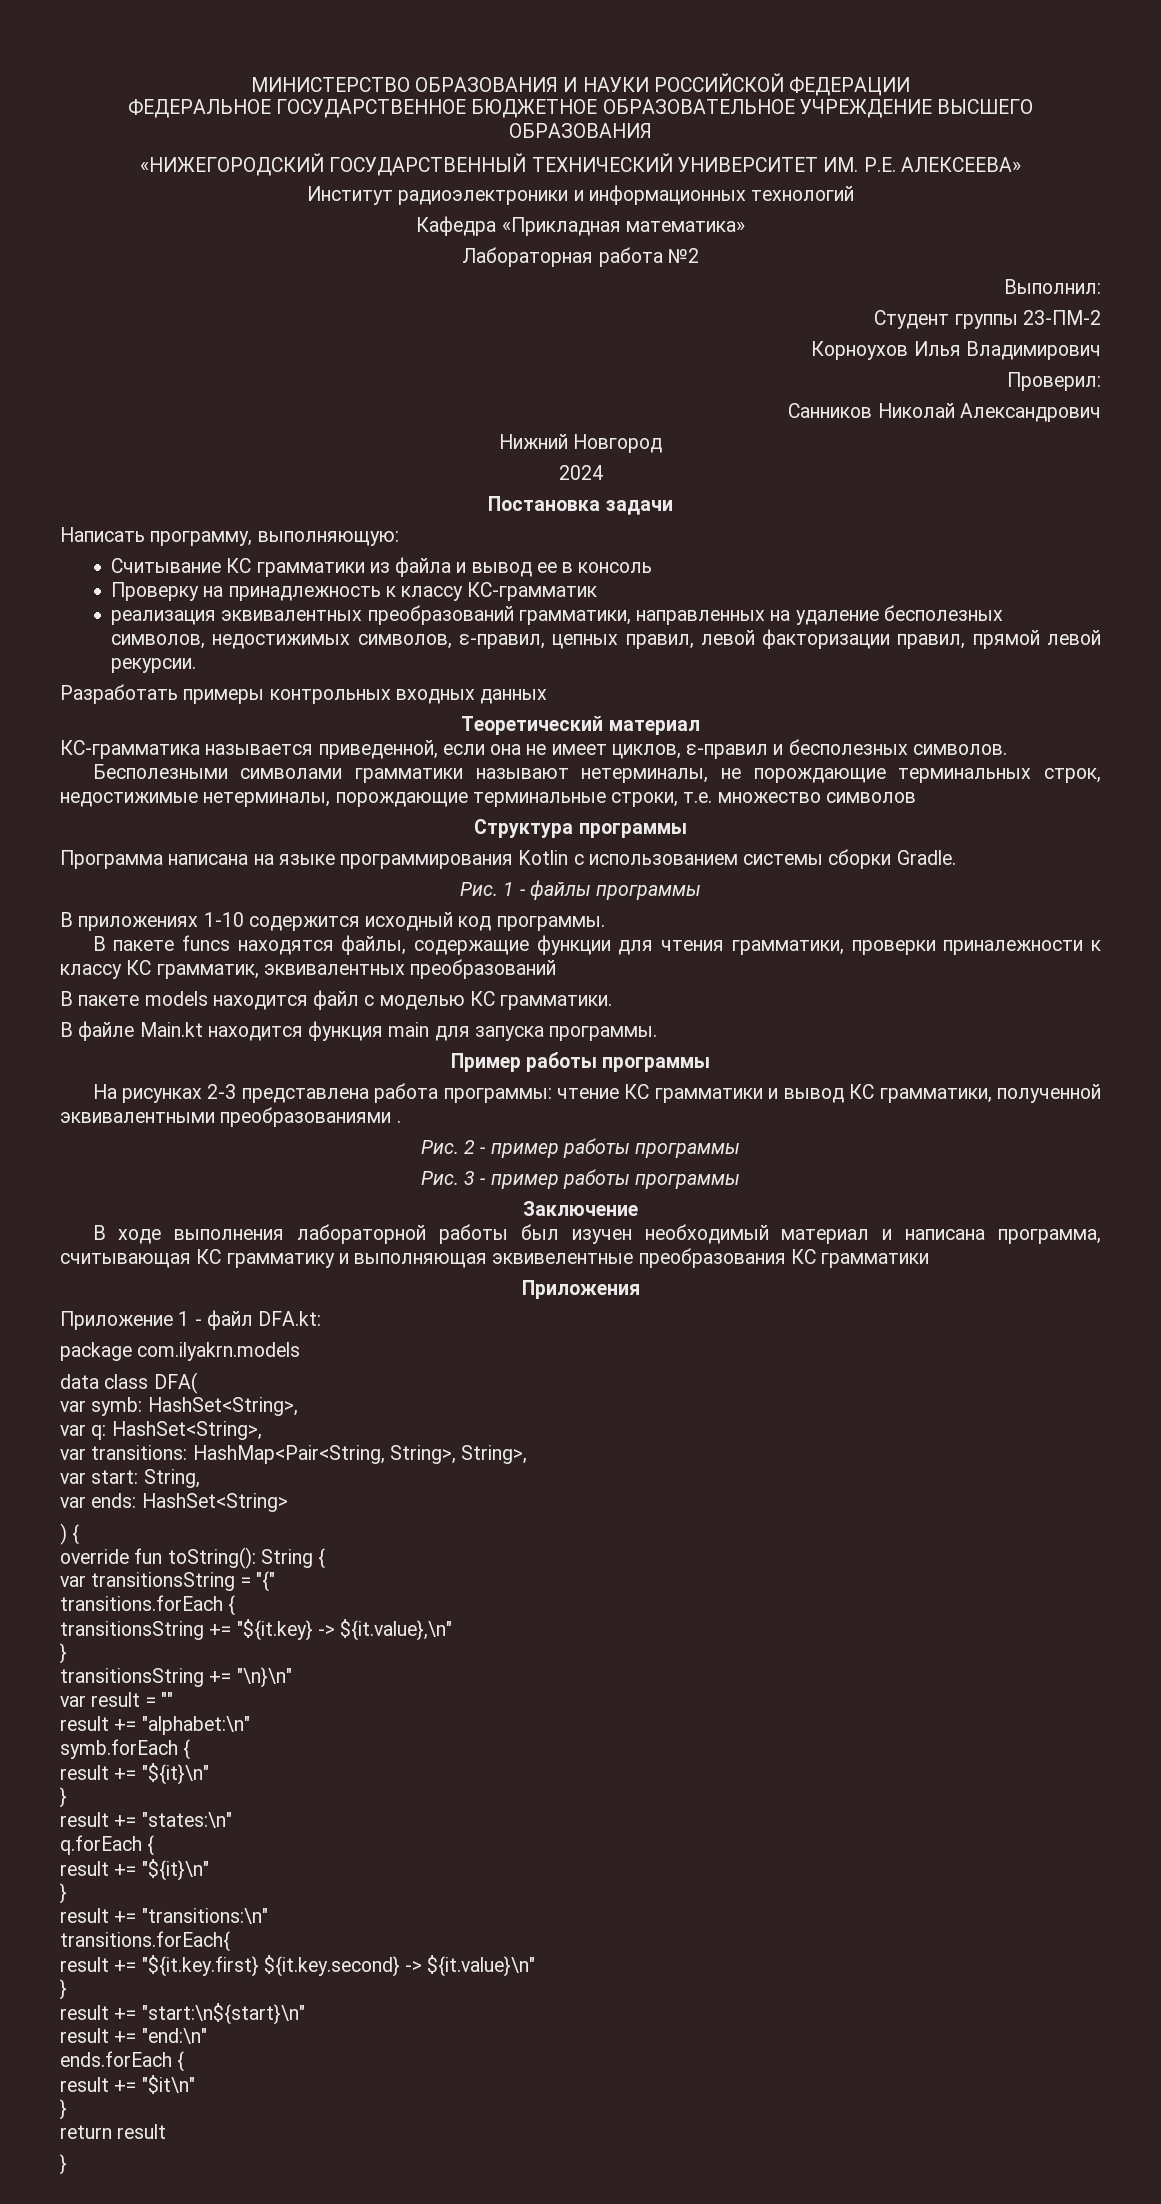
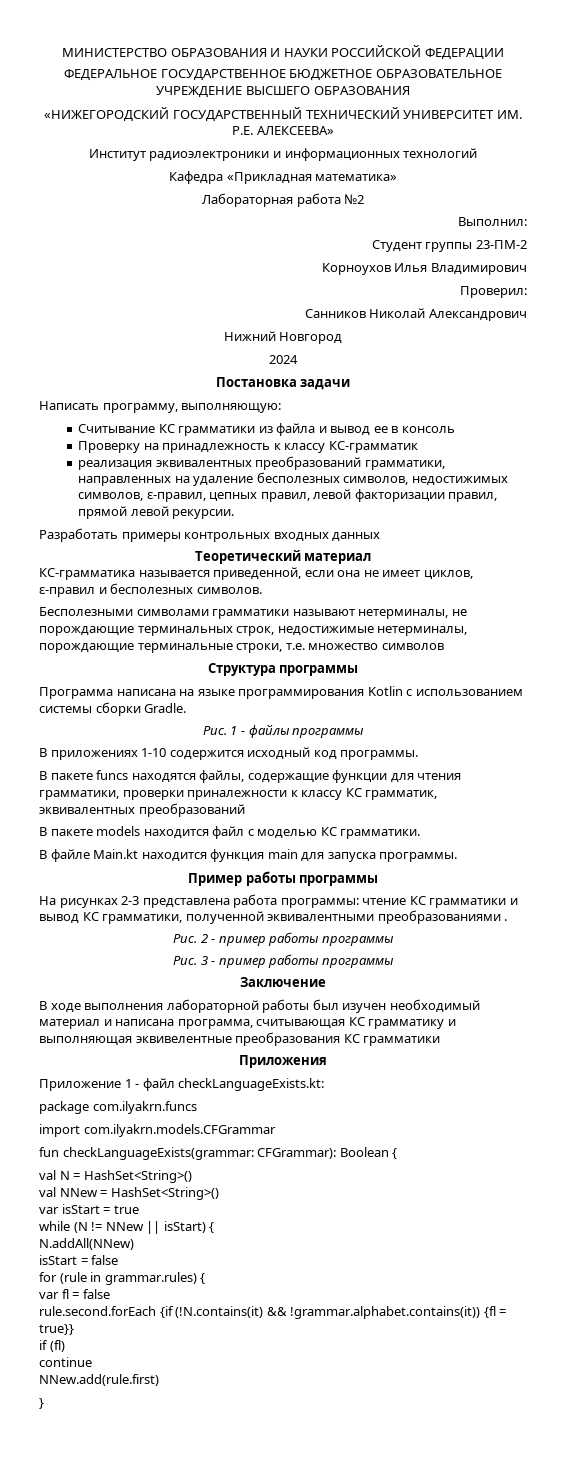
- Приложение 1 - файл DFA.kt:
+ Приложение 1 - файл checkLanguageExists.kt:
- package com.ilyakrn.models
- data class DFA(
- var symb: HashSet<String>,
- var q: HashSet<String>,
- var transitions: HashMap<Pair<String, String>, String>,
- var start: String,
- var ends: HashSet<String>
- ) {
- override fun toString(): String {
- var transitionsString = "{"
- transitions.forEach {
- transitionsString += "${it.key} -> ${it.value},\n"
- }
- transitionsString += "\n}\n"
- var result = ""
- result += "alphabet:\n"
- symb.forEach {
- result += "${it}\n"
- }
- result += "states:\n"
- q.forEach {
- result += "${it}\n"
- }
- result += "transitions:\n"
- transitions.forEach{
- result += "${it.key.first} ${it.key.second} -> ${it.value}\n"
- }
- result += "start:\n${start}\n"
- result += "end:\n"
- ends.forEach {
- result += "$it\n"
- }
- return result
+ package com.ilyakrn.funcs
+ import com.ilyakrn.models.CFGrammar
+ fun checkLanguageExists(grammar: CFGrammar): Boolean {
+ val N = HashSet<String>()
+ val NNew = HashSet<String>()
+ var isStart = true
+ while (N != NNew || isStart) {
+ N.addAll(NNew)
+ isStart = false
+ for (rule in grammar.rules) {
+ var fl = false
+ rule.second.forEach {if (!N.contains(it) && !grammar.alphabet.contains(it)) {fl = true}}
+ if (fl)
+ continue
+ NNew.add(rule.first)

